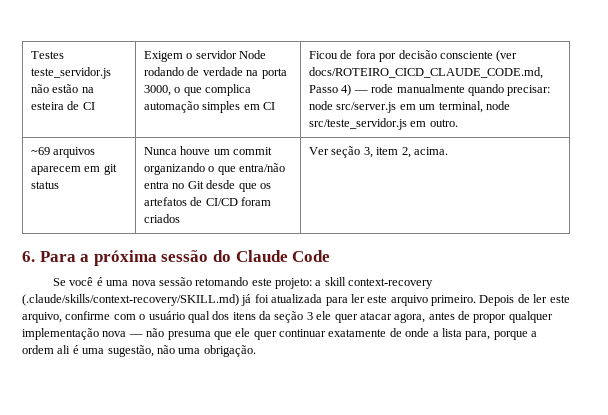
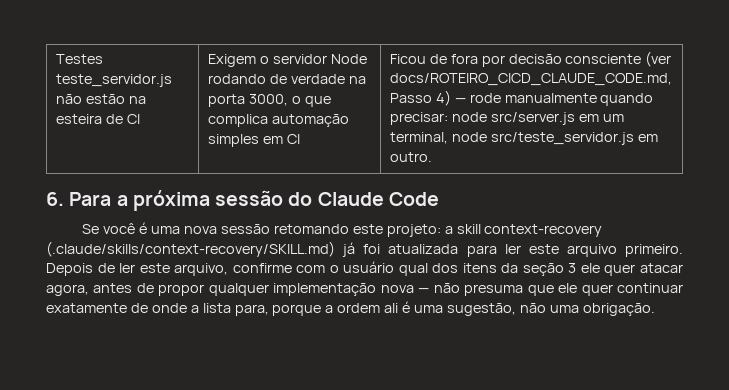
- ~69 arquivos aparecem em git status | Nunca houve um commit organizando o que entra/não entra no Git desde que os artefatos de CI/CD foram criados | Ver seção 3, item 2, acima.

